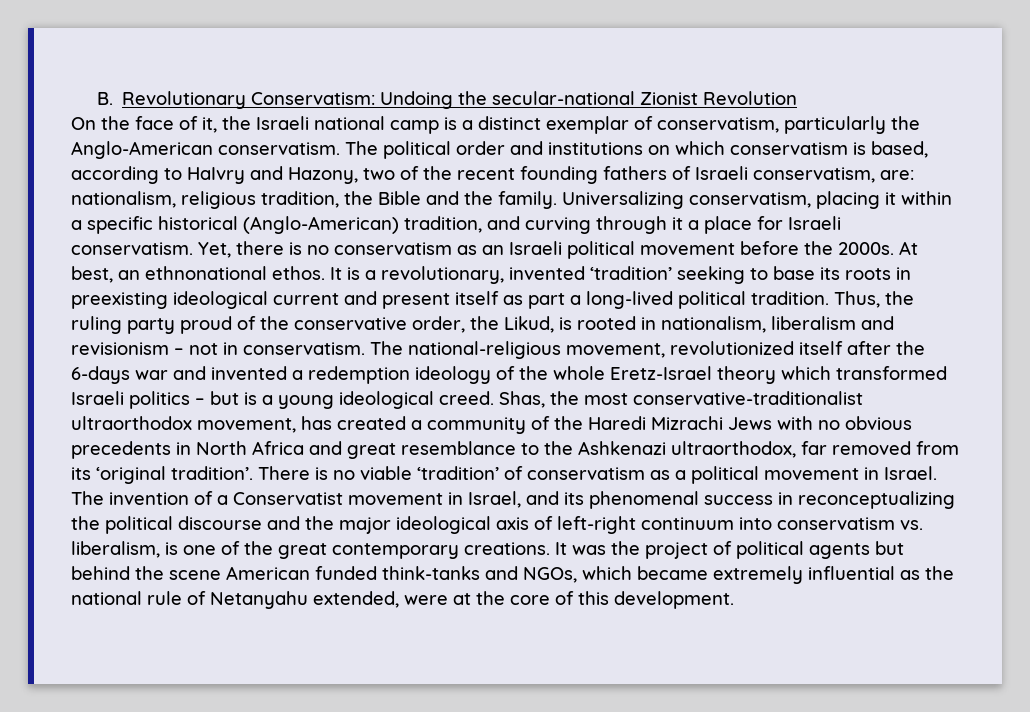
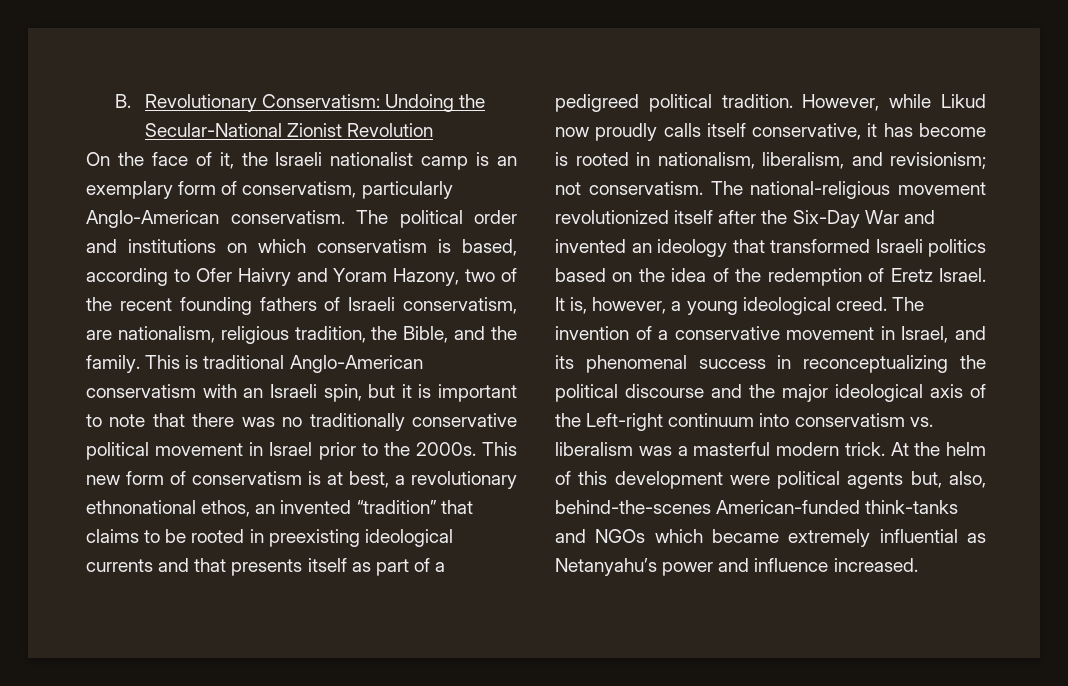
- B. Revolutionary Conservatism: Undoing the secular-national Zionist Revolution
+ B. Revolutionary Conservatism: Undoing the Secular-National Zionist Revolution
- On the face of it, the Israeli national camp is a distinct exemplar of conservatism, particularly the Anglo-American conservatism.
+ On the face of it, the Israeli nationalist camp is an exemplary form of conservatism, particularly Anglo-American conservatism.
- The political order and institutions on which conservatism is based, according to HaIvry and Hazony, two of the recent founding fathers of Israeli conservatism, are: nationalism, religious tradition, the Bible and the family.
+ The political order and institutions on which conservatism is based, according to Ofer Haivry and Yoram Hazony, two of the recent founding fathers of Israeli conservatism, are nationalism, religious tradition, the Bible, and the family.
- Universalizing conservatism, placing it within a specific historical (Anglo-American) tradition, and curving through it a place for Israeli conservatism. Yet, there is no conservatism as an Israeli political movement before the 2000s. At best, an ethnonational ethos. It is a revolutionary, invented ‘tradition’ seeking to base its roots in preexisting ideological current and present itself as part a long-lived political tradition. Thus, the ruling party proud of the conservative order, the Likud, is rooted in nationalism, liberalism and revisionism – not in conservatism.
+ This is traditional Anglo-American conservatism with an Israeli spin, but it is important to note that there was no traditionally conservative political movement in Israel prior to the 2000s. This new form of conservatism is at best, a revolutionary ethnonational ethos, an invented “tradition” that claims to be rooted in preexisting ideological currents and that presents itself as part of a pedigreed political tradition. However, while Likud now proudly calls itself conservative, it has become is rooted in nationalism, liberalism, and revisionism; not conservatism.
- The national-religious movement, revolutionized itself after the 6-days war and invented a redemption ideology of the whole Eretz-Israel theory which transformed Israeli politics – but is a young ideological creed. Shas, the most conservative-traditionalist ultraorthodox movement, has created a community of the Haredi Mizrachi Jews with no obvious precedents in North Africa and great resemblance to the Ashkenazi ultraorthodox, far removed from its ‘original tradition’. There is no viable ‘tradition’ of conservatism as a political movement in Israel.
+ The national-religious movement revolutionized itself after the Six-Day War and invented an ideology that transformed Israeli politics based on the idea of the redemption of Eretz Israel. It is, however, a young ideological creed.
- The invention of a Conservatist movement in Israel, and its phenomenal success in reconceptualizing the political discourse and the major ideological axis of left-right continuum into conservatism vs. liberalism, is one of the great contemporary creations. It was the project of political agents but behind the scene American funded think-tanks and NGOs, which became extremely influential as the national rule of Netanyahu extended, were at the core of this development.
+ The invention of a conservative movement in Israel, and its phenomenal success in reconceptualizing the political discourse and the major ideological axis of the Left-right continuum into conservatism vs. liberalism was a masterful modern trick. At the helm of this development were political agents but, also, behind-the-scenes American-funded think-tanks and NGOs which became extremely influential as Netanyahu’s power and influence increased.

